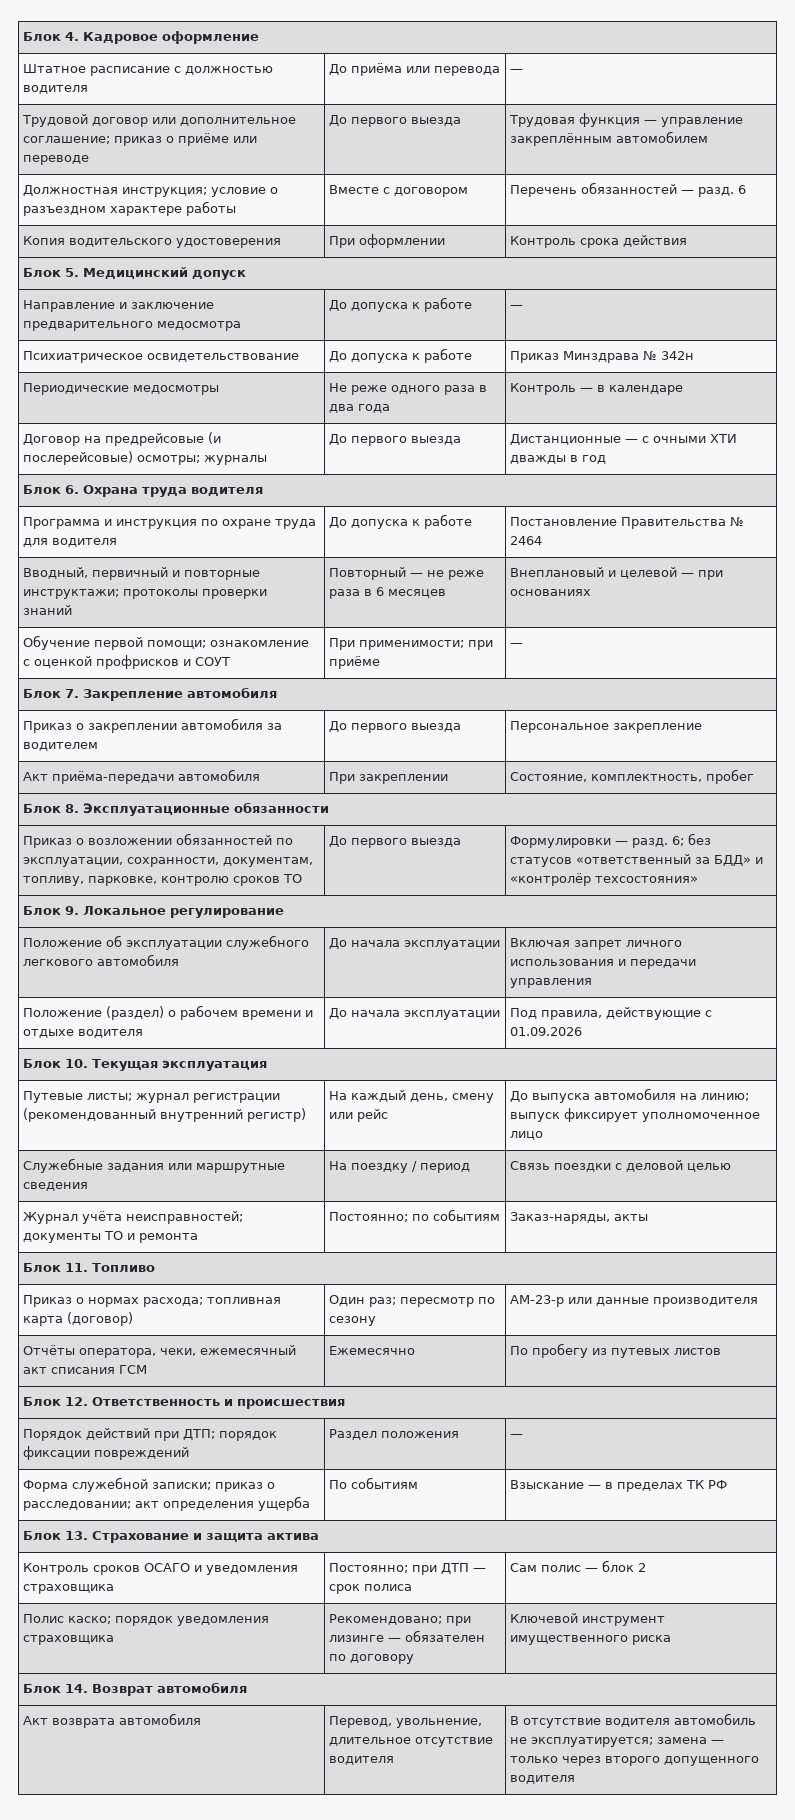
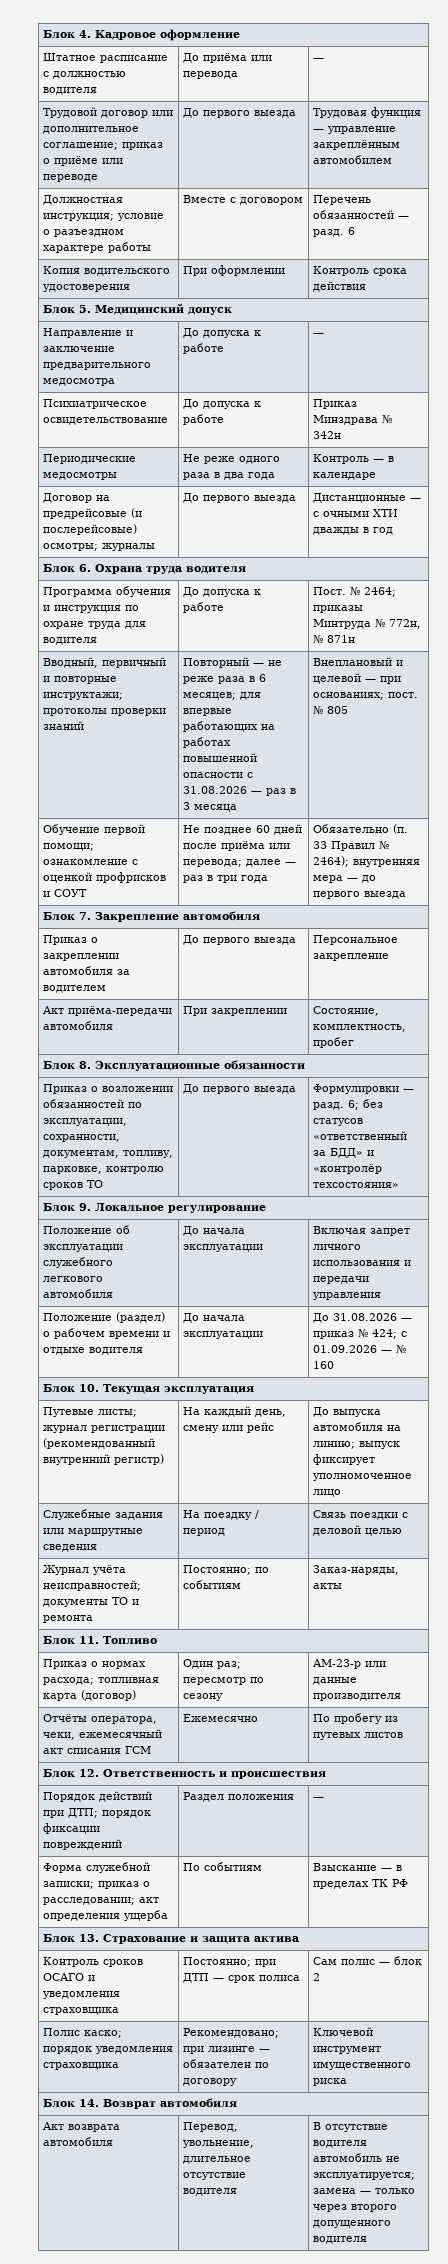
- Программа и инструкция по охране труда для водителя | До допуска к работе | Постановление Правительства № 2464
+ Программа обучения и инструкция по охране труда для водителя | До допуска к работе | Пост. № 2464; приказы Минтруда № 772н, № 871н
- Вводный, первичный и повторные инструктажи; протоколы проверки знаний | Повторный — не реже раза в 6 месяцев | Внеплановый и целевой — при основаниях
+ Вводный, первичный и повторные инструктажи; протоколы проверки знаний | Повторный — не реже раза в 6 месяцев; для впервые работающих на работах повышенной опасности с 31.08.2026 — раз в 3 месяца | Внеплановый и целевой — при основаниях; пост. № 805
- Обучение первой помощи; ознакомление с оценкой профрисков и СОУТ | При применимости; при приёме | —
+ Обучение первой помощи; ознакомление с оценкой профрисков и СОУТ | Не позднее 60 дней после приёма или перевода; далее — раз в три года | Обязательно (п. 33 Правил № 2464); внутренняя мера — до первого выезда
- Положение (раздел) о рабочем времени и отдыхе водителя | До начала эксплуатации | Под правила, действующие с 01.09.2026
+ Положение (раздел) о рабочем времени и отдыхе водителя | До начала эксплуатации | До 31.08.2026 — приказ № 424; с 01.09.2026 — № 160

